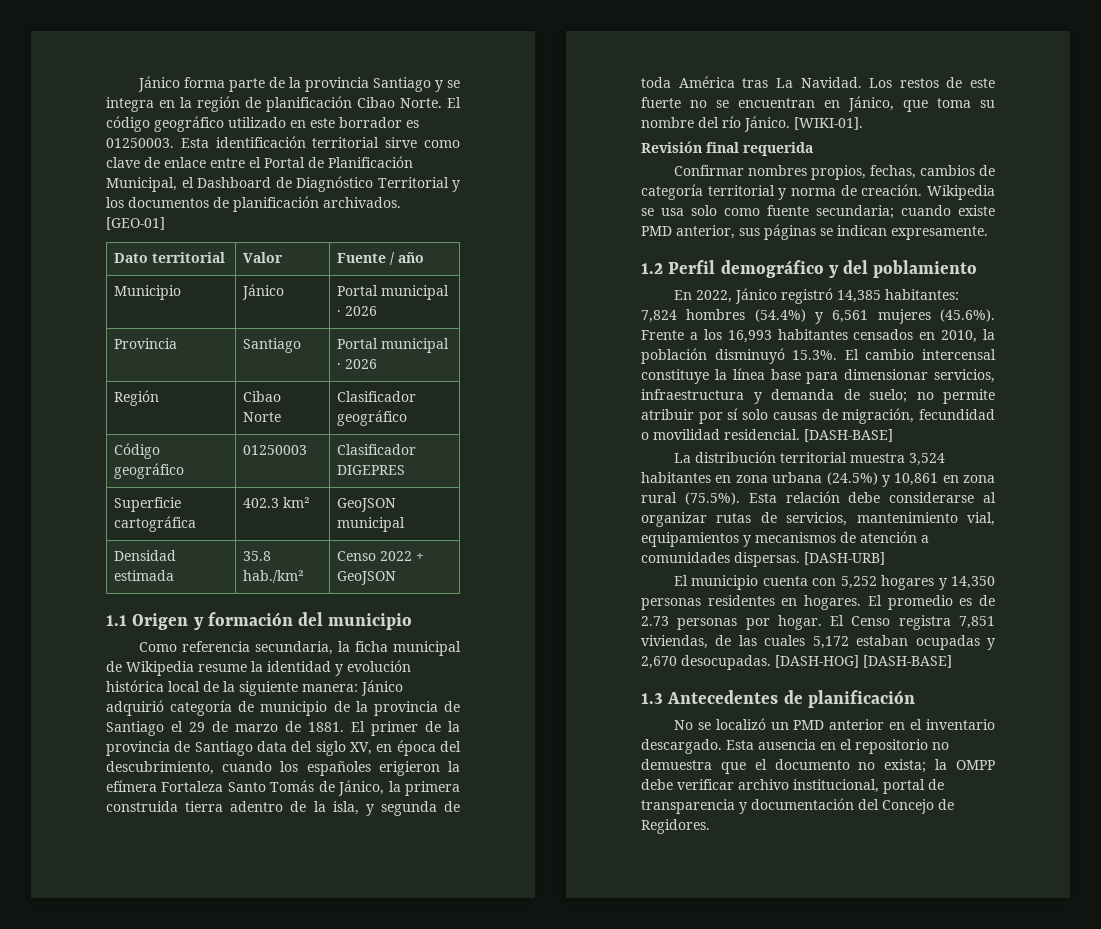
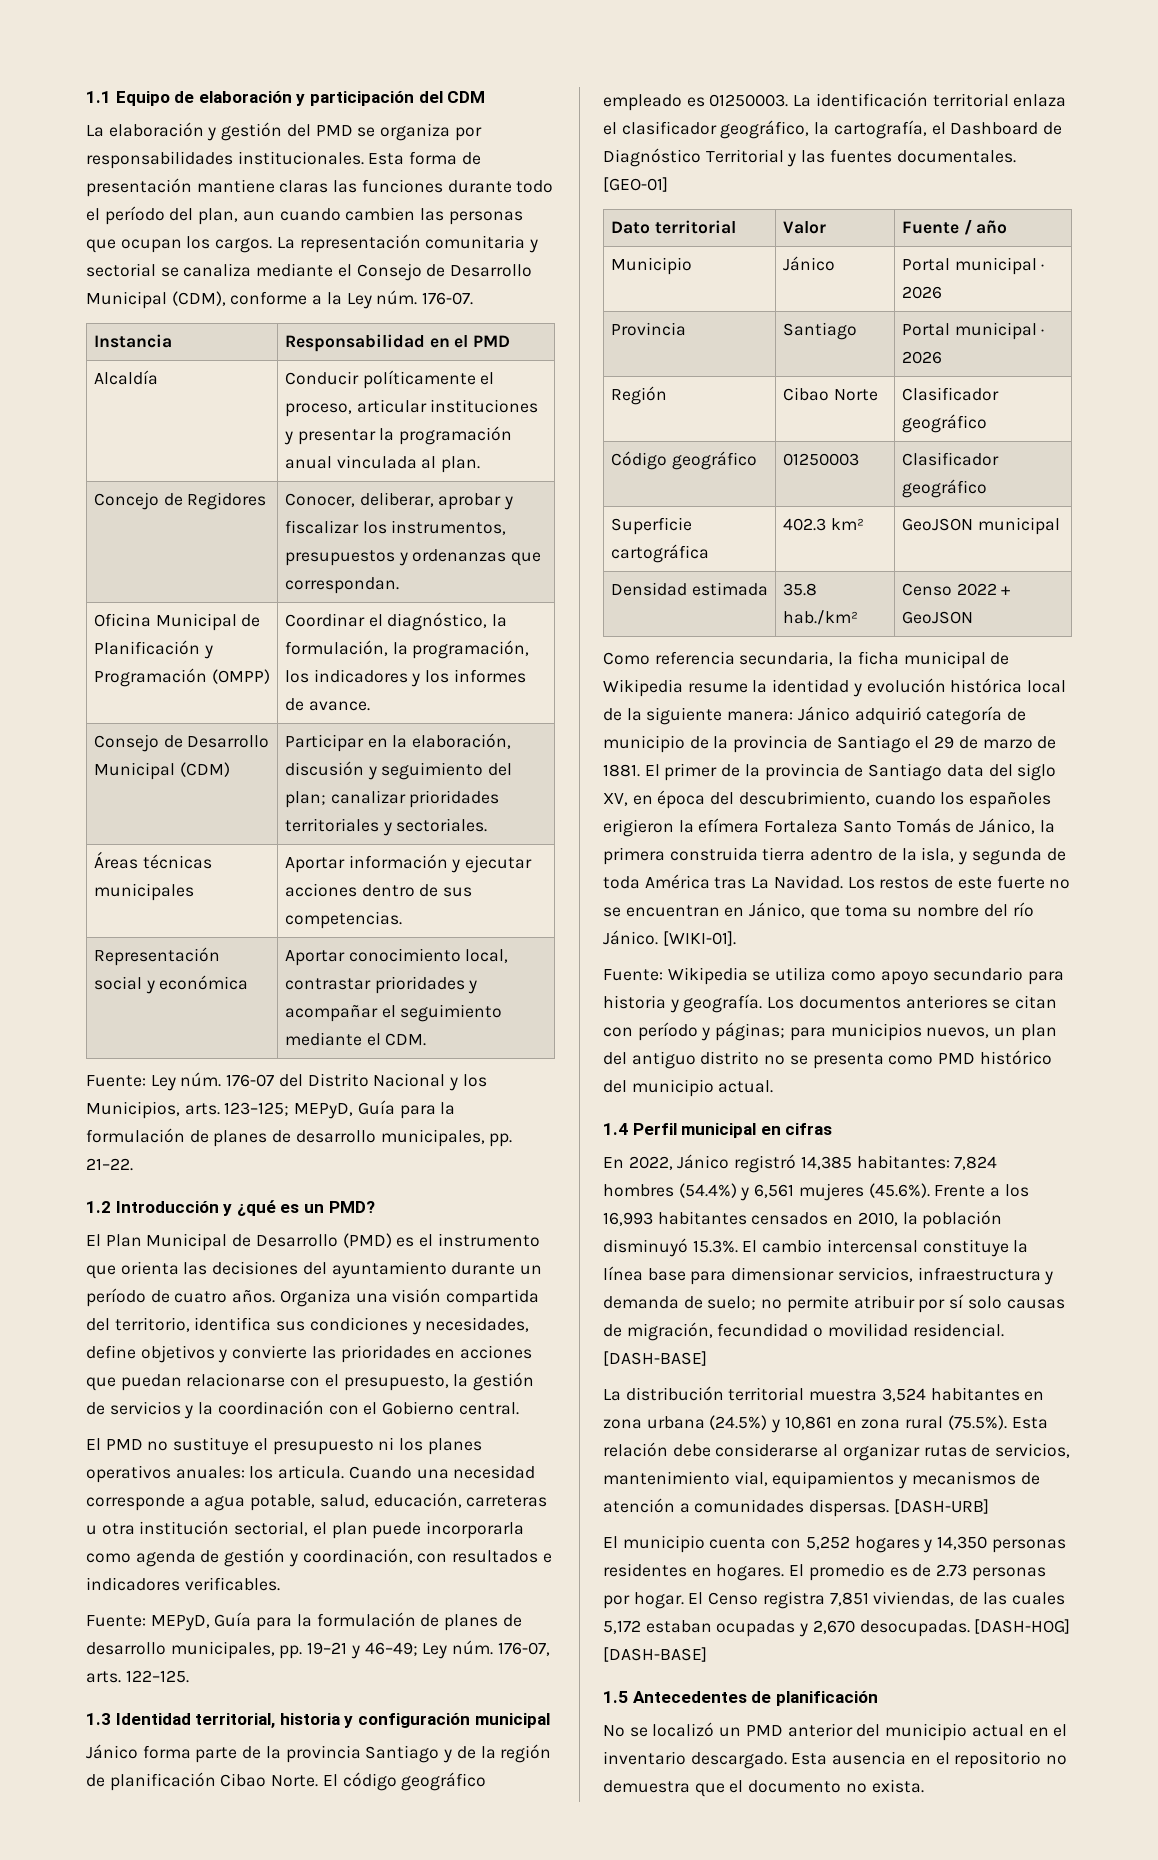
+ 1.1 Equipo de elaboración y participación del CDM
+ La elaboración y gestión del PMD se organiza por responsabilidades institucionales. Esta forma de presentación mantiene claras las funciones durante todo el período del plan, aun cuando cambien las personas que ocupan los cargos. La representación comunitaria y sectorial se canaliza mediante el Consejo de Desarrollo Municipal (CDM), conforme a la Ley núm. 176-07.
+ Instancia | Responsabilidad en el PMD
+ Alcaldía | Conducir políticamente el proceso, articular instituciones y presentar la programación anual vinculada al plan.
+ Concejo de Regidores | Conocer, deliberar, aprobar y fiscalizar los instrumentos, presupuestos y ordenanzas que correspondan.
+ Oficina Municipal de Planificación y Programación (OMPP) | Coordinar el diagnóstico, la formulación, la programación, los indicadores y los informes de avance.
+ Consejo de Desarrollo Municipal (CDM) | Participar en la elaboración, discusión y seguimiento del plan; canalizar prioridades territoriales y sectoriales.
+ Áreas técnicas municipales | Aportar información y ejecutar acciones dentro de sus competencias.
+ Representación social y económica | Aportar conocimiento local, contrastar prioridades y acompañar el seguimiento mediante el CDM.
+ Fuente: Ley núm. 176-07 del Distrito Nacional y los Municipios, arts. 123–125; MEPyD, Guía para la formulación de planes de desarrollo municipales, pp. 21–22.
+ 1.2 Introducción y ¿qué es un PMD?
+ El Plan Municipal de Desarrollo (PMD) es el instrumento que orienta las decisiones del ayuntamiento durante un período de cuatro años. Organiza una visión compartida del territorio, identifica sus condiciones y necesidades, define objetivos y convierte las prioridades en acciones que puedan relacionarse con el presupuesto, la gestión de servicios y la coordinación con el Gobierno central.
+ El PMD no sustituye el presupuesto ni los planes operativos anuales: los articula. Cuando una necesidad corresponde a agua potable, salud, educación, carreteras u otra institución sectorial, el plan puede incorporarla como agenda de gestión y coordinación, con resultados e indicadores verificables.
+ Fuente: MEPyD, Guía para la formulación de planes de desarrollo municipales, pp. 19–21 y 46–49; Ley núm. 176-07, arts. 122–125.
+ 1.3 Identidad territorial, historia y configuración municipal
- Jánico forma parte de la provincia Santiago y se integra en la región de planificación Cibao Norte.
+ Jánico forma parte de la provincia Santiago y de la región de planificación Cibao Norte.
- El código geográfico utilizado en este borrador es 01250003.
+ El código geográfico empleado es 01250003.
- Esta identificación territorial sirve como clave de enlace entre el Portal de Planificación Municipal, el Dashboard de Diagnóstico Territorial y los documentos de planificación archivados.
+ La identificación territorial enlaza el clasificador geográfico, la cartografía, el Dashboard de Diagnóstico Territorial y las fuentes documentales.
- Código geográfico | 01250003 | Clasificador DIGEPRES
+ Código geográfico | 01250003 | Clasificador geográfico
- 1.1 Origen y formación del municipio
- Revisión final requerida
- Confirmar nombres propios, fechas, cambios de categoría territorial y norma de creación. Wikipedia se usa solo como fuente secundaria; cuando existe PMD anterior, sus páginas se indican expresamente.
- 1.2 Perfil demográfico y del poblamiento
+ Fuente: Wikipedia se utiliza como apoyo secundario para historia y geografía. Los documentos anteriores se citan con período y páginas; para municipios nuevos, un plan del antiguo distrito no se presenta como PMD histórico del municipio actual.
+ 1.4 Perfil municipal en cifras
- 1.3 Antecedentes de planificación
+ 1.5 Antecedentes de planificación
- No se localizó un PMD anterior en el inventario descargado.
+ No se localizó un PMD anterior del municipio actual en el inventario descargado.
- Esta ausencia en el repositorio no demuestra que el documento no exista; la OMPP debe verificar archivo institucional, portal de transparencia y documentación del Concejo de Regidores.
+ Esta ausencia en el repositorio no demuestra que el documento no exista.

